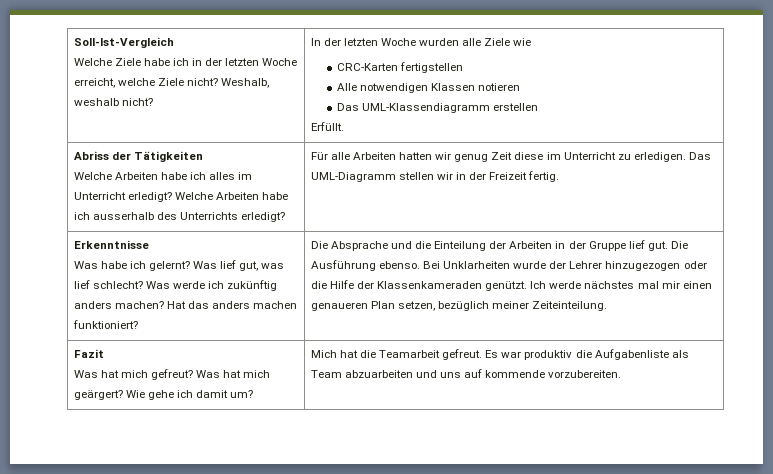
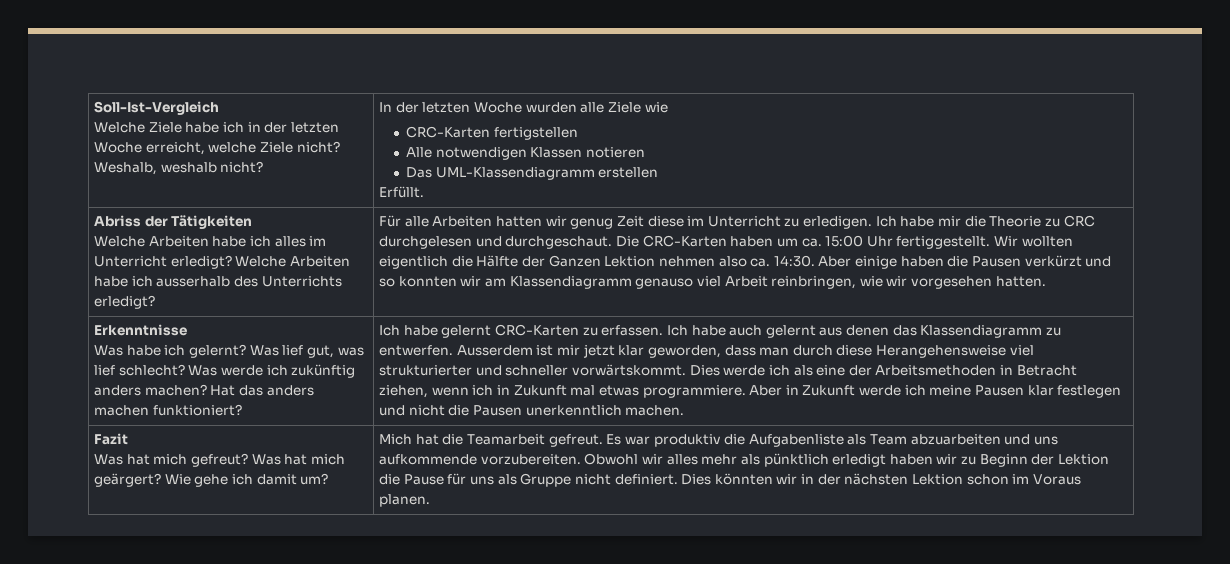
- Das UML-Diagramm stellen wir in der Freizeit fertig.
+ Ich habe mir die Theorie zu CRC durchgelesen und durchgeschaut. Die CRC-Karten haben um ca. 15:00 Uhr fertiggestellt. Wir wollten eigentlich die Hälfte der Ganzen Lektion nehmen also ca. 14:30. Aber einige haben die Pausen verkürzt und so konnten wir am Klassendiagramm genauso viel Arbeit reinbringen, wie wir vorgesehen hatten.
- Die Absprache und die Einteilung der Arbeiten in der Gruppe lief gut. Die Ausführung ebenso. Bei Unklarheiten wurde der Lehrer hinzugezogen oder die Hilfe der Klassenkameraden genützt. Ich werde nächstes mal mir einen genaueren Plan setzen, bezüglich meiner Zeiteinteilung.
+ Ich habe gelernt CRC-Karten zu erfassen. Ich habe auch gelernt aus denen das Klassendiagramm zu entwerfen. Ausserdem ist mir jetzt klar geworden, dass man durch diese Herangehensweise viel strukturierter und schneller vorwärtskommt. Dies werde ich als eine der Arbeitsmethoden in Betracht ziehen, wenn ich in Zukunft mal etwas programmiere. Aber in Zukunft werde ich meine Pausen klar festlegen und nicht die Pausen unerkenntlich machen.
- Es war produktiv die Aufgabenliste als Team abzuarbeiten und uns auf kommende vorzubereiten.
+ Es war produktiv die Aufgabenliste als Team abzuarbeiten und uns aufkommende vorzubereiten. Obwohl wir alles mehr als pünktlich erledigt haben wir zu Beginn der Lektion die Pause für uns als Gruppe nicht definiert. Dies könnten wir in der nächsten Lektion schon im Voraus planen.

